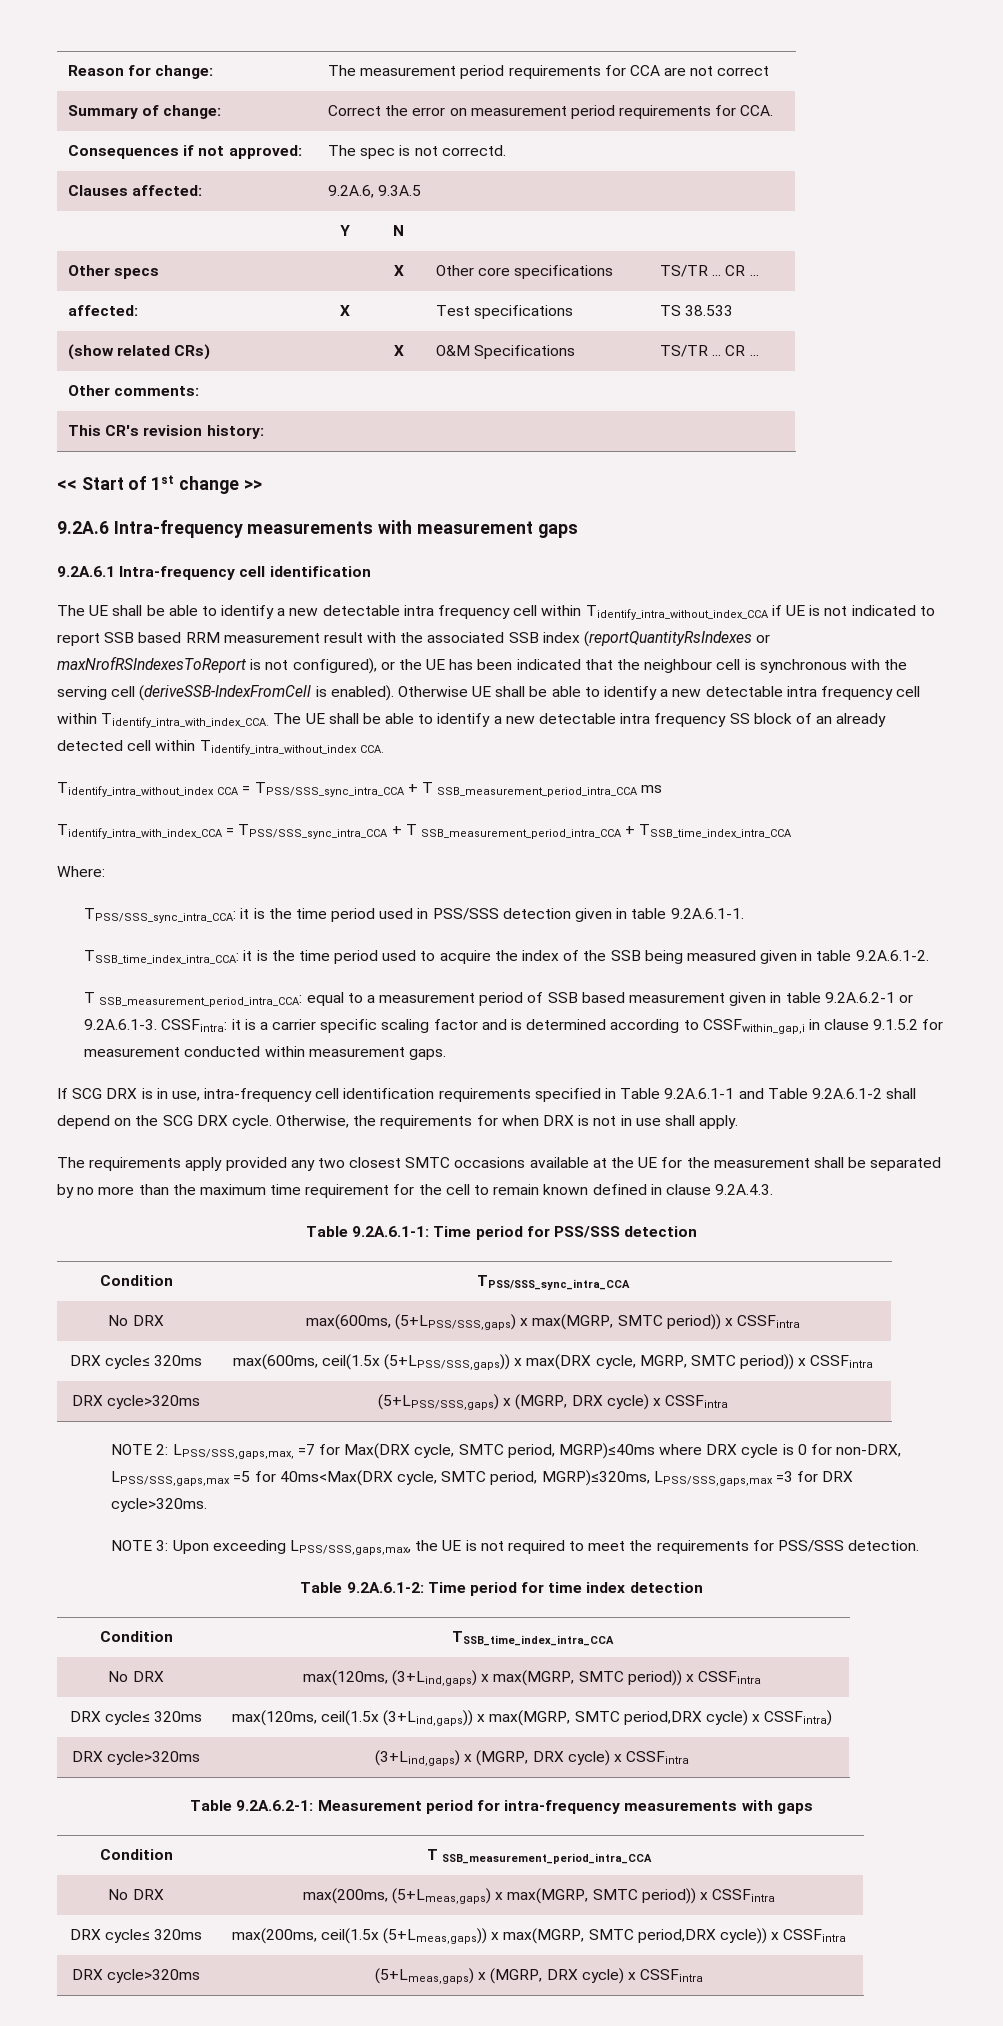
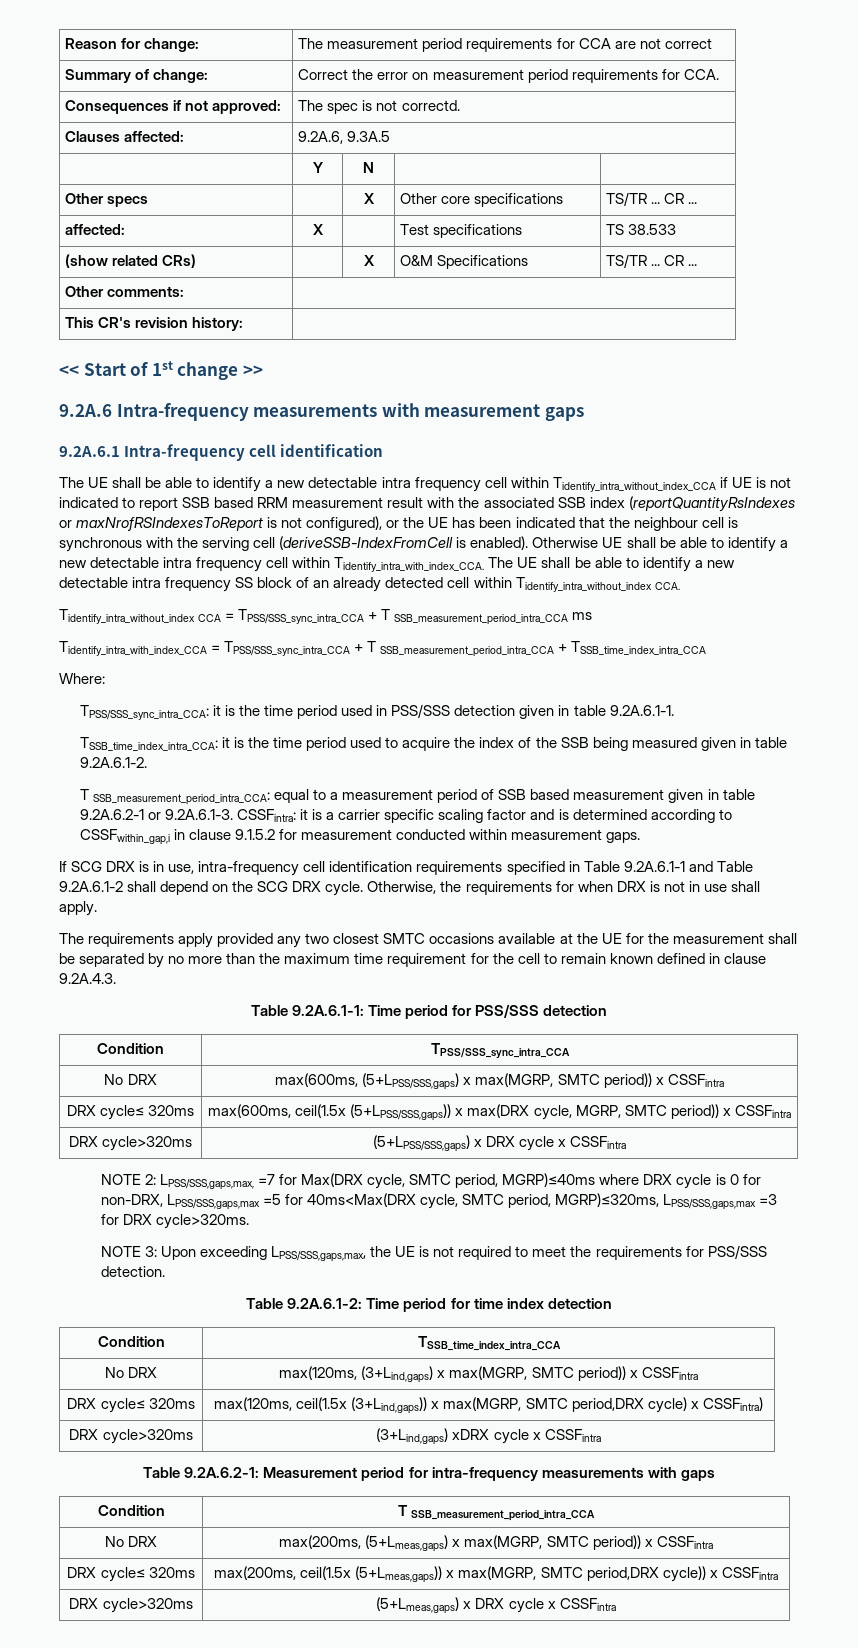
- DRX cycle>320ms | (5+LPSS/SSS,gaps) x (MGRP, DRX cycle) x CSSFintra
+ DRX cycle>320ms | (5+LPSS/SSS,gaps) x DRX cycle x CSSFintra
- DRX cycle>320ms | (3+Lind,gaps) x (MGRP, DRX cycle) x CSSFintra
+ DRX cycle>320ms | (3+Lind,gaps) xDRX cycle x CSSFintra
- DRX cycle>320ms | (5+Lmeas,gaps) x (MGRP, DRX cycle) x CSSFintra
+ DRX cycle>320ms | (5+Lmeas,gaps) x DRX cycle x CSSFintra

